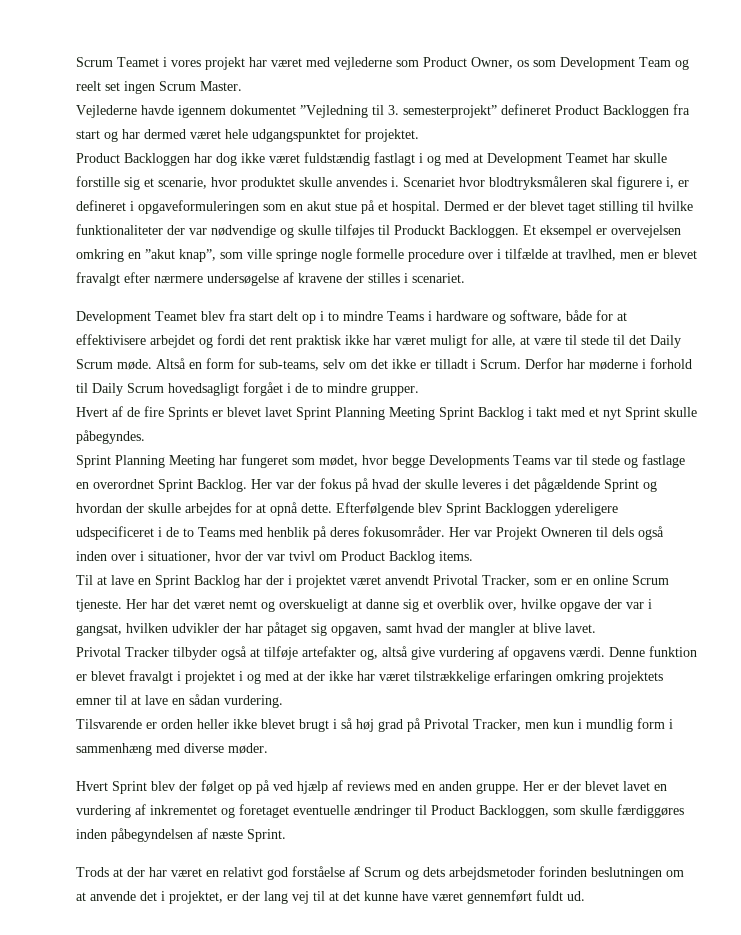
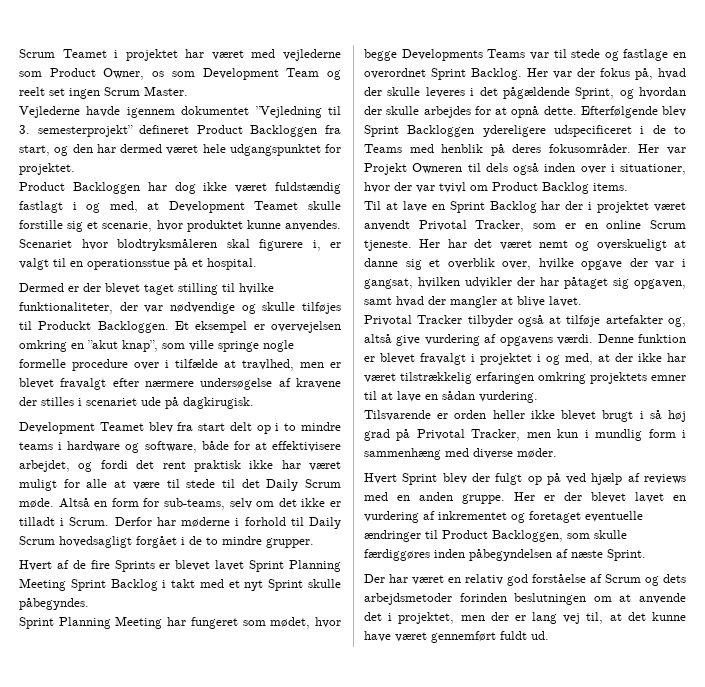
- Scrum Teamet i vores projekt har været med vejlederne som Product Owner, os som Development Team og reelt set ingen Scrum Master.
+ Scrum Teamet i projektet har været med vejlederne som Product Owner, os som Development Team og reelt set ingen Scrum Master.
- Vejlederne havde igennem dokumentet ”Vejledning til 3. semesterprojekt” defineret Product Backloggen fra start og har dermed været hele udgangspunktet for projektet.
+ Vejlederne havde igennem dokumentet ”Vejledning til 3. semesterprojekt” defineret Product Backloggen fra start, og den har dermed været hele udgangspunktet for projektet.
- Product Backloggen har dog ikke været fuldstændig fastlagt i og med at Development Teamet har skulle forstille sig et scenarie, hvor produktet skulle anvendes i.
+ Product Backloggen har dog ikke været fuldstændig fastlagt i og med, at Development Teamet skulle forstille sig et scenarie, hvor produktet kunne anvendes.
- Scenariet hvor blodtryksmåleren skal figurere i, er defineret i opgaveformuleringen som en akut stue på et hospital. Dermed er der blevet taget stilling til hvilke funktionaliteter der var nødvendige og skulle tilføjes til Produckt Backloggen.
+ Scenariet hvor blodtryksmåleren skal figurere i, er valgt til en operationsstue på et hospital.
+ Dermed er der blevet taget stilling til hvilke funktionaliteter, der var nødvendige og skulle tilføjes til Produckt Backloggen.
- Et eksempel er overvejelsen omkring en ”akut knap”, som ville springe nogle formelle procedure over i tilfælde at travlhed, men er blevet fravalgt efter nærmere undersøgelse af kravene der stilles i scenariet.
+ Et eksempel er overvejelsen omkring en ”akut knap”, som ville springe nogle formelle procedure over i tilfælde at travlhed, men er blevet fravalgt efter nærmere undersøgelse af kravene der stilles i scenariet ude på dagkirugisk.
- Development Teamet blev fra start delt op i to mindre Teams i hardware og software, både for at effektivisere arbejdet og fordi det rent praktisk ikke har været muligt for alle, at være til stede til det Daily Scrum møde.
+ Development Teamet blev fra start delt op i to mindre teams i hardware og software, både for at effektivisere arbejdet, og fordi det rent praktisk ikke har været muligt for alle at være til stede til det Daily Scrum møde.
- Her var der fokus på hvad der skulle leveres i det pågældende Sprint og hvordan der skulle arbejdes for at opnå dette.
+ Her var der fokus på, hvad der skulle leveres i det pågældende Sprint, og hvordan der skulle arbejdes for at opnå dette.
- Denne funktion er blevet fravalgt i projektet i og med at der ikke har været tilstrækkelige erfaringen omkring projektets emner til at lave en sådan vurdering.
+ Denne funktion er blevet fravalgt i projektet i og med, at der ikke har været tilstrækkelig erfaringen omkring projektets emner til at lave en sådan vurdering.
- Hvert Sprint blev der følget op på ved hjælp af reviews med en anden gruppe.
+ Hvert Sprint blev der fulgt op på ved hjælp af reviews med en anden gruppe.
- Trods at der har været en relativt god forståelse af Scrum og dets arbejdsmetoder forinden beslutningen om at anvende det i projektet, er der lang vej til at det kunne have været gennemført fuldt ud.
+ Der har været en relativ god forståelse af Scrum og dets arbejdsmetoder forinden beslutningen om at anvende det i projektet, men der er lang vej til, at det kunne have været gennemført fuldt ud.

